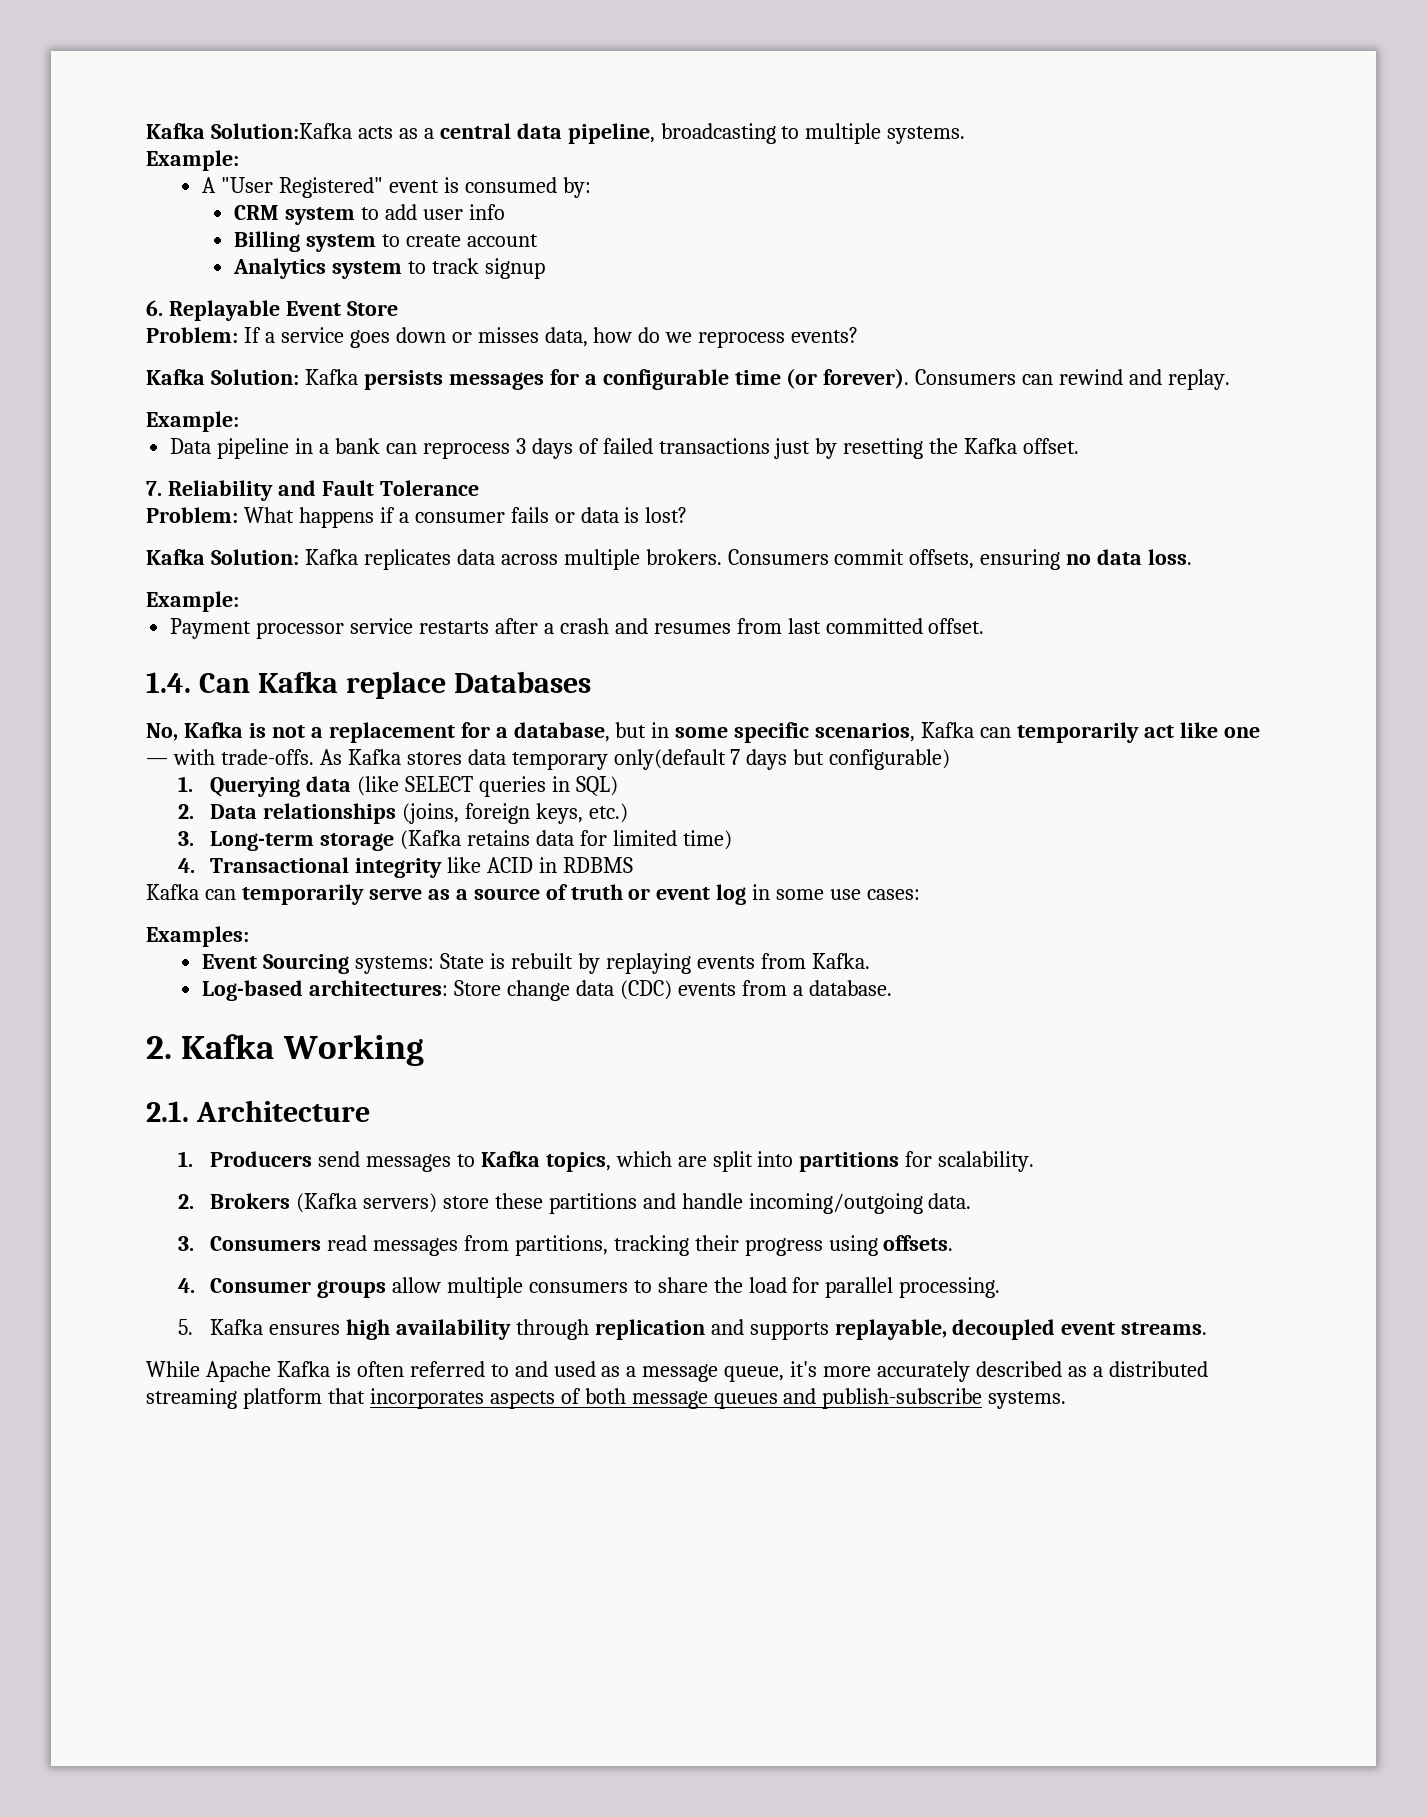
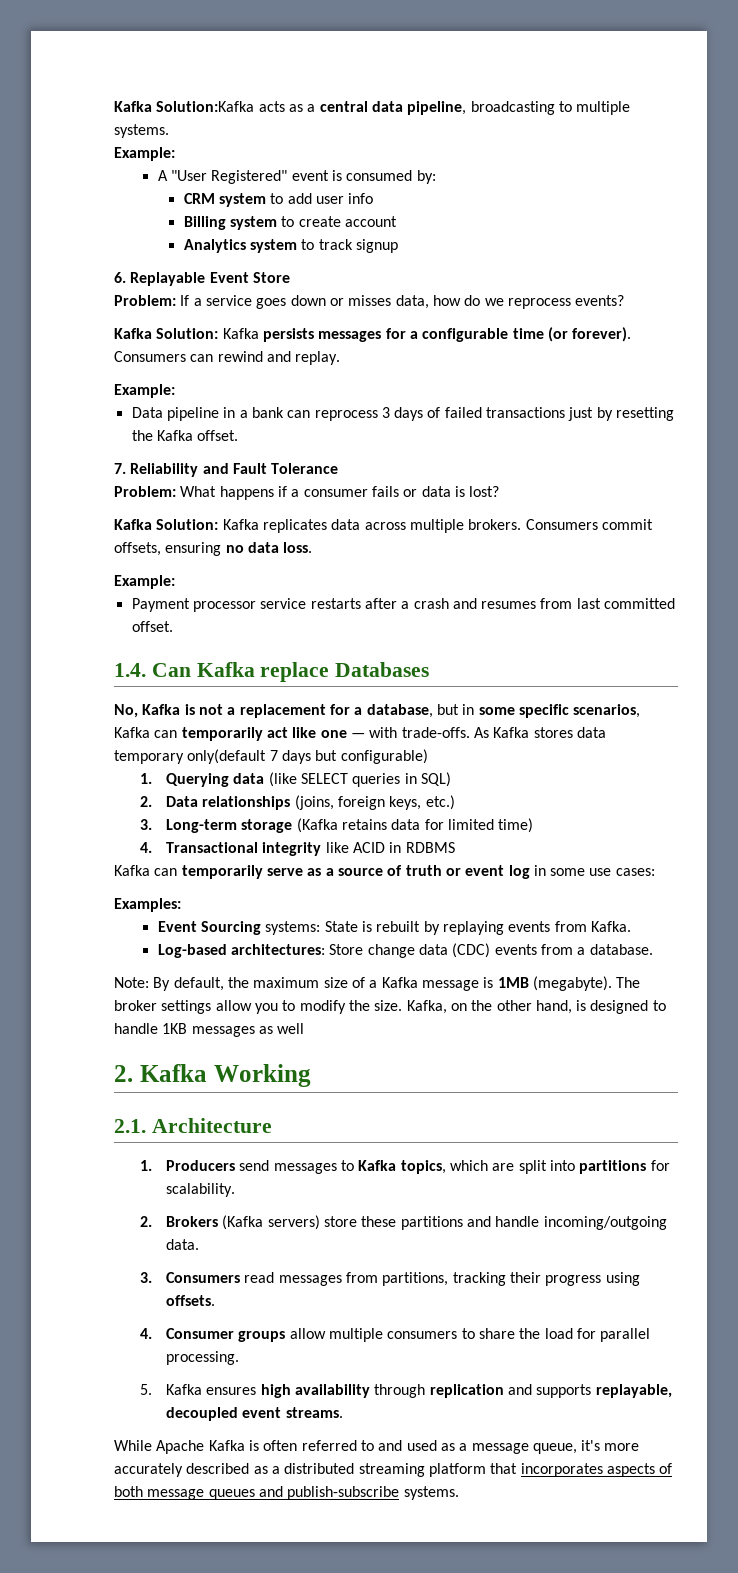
+ Note: By default, the maximum size of a Kafka message is 1MB (megabyte). The broker settings allow you to modify the size. Kafka, on the other hand, is designed to handle 1KB messages as well

